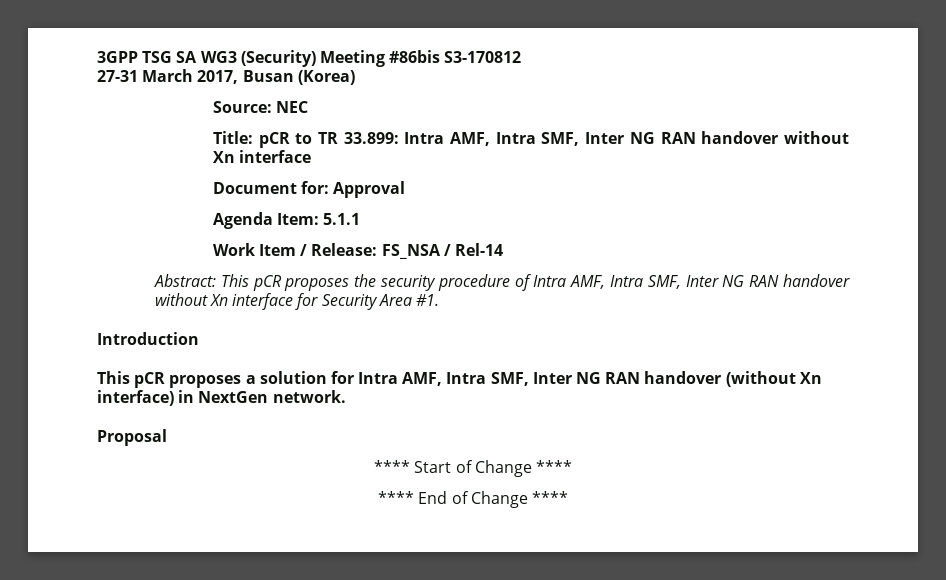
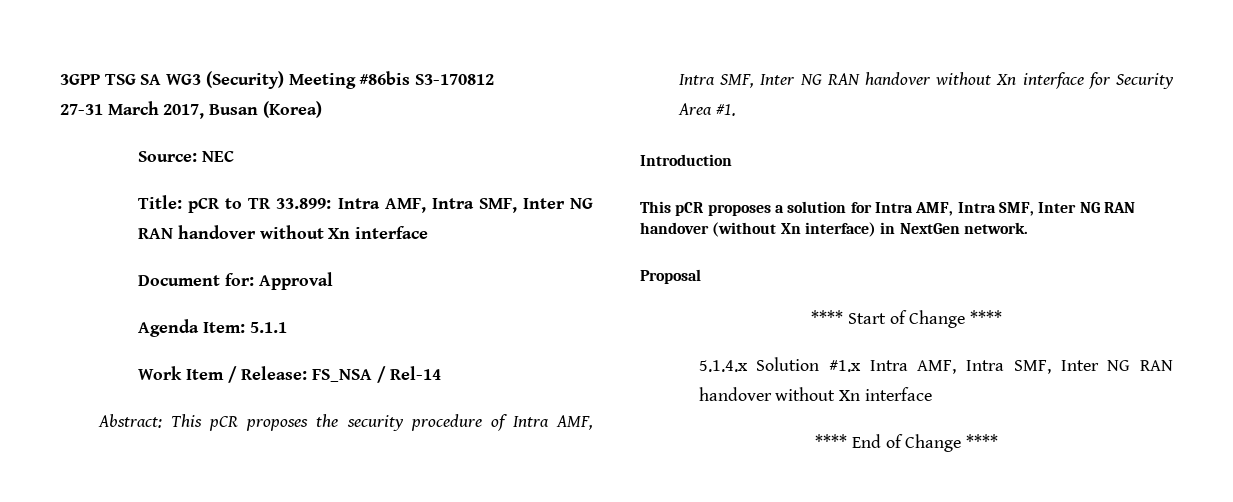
+ 5.1.4.x Solution #1.x Intra AMF, Intra SMF, Inter NG RAN handover without Xn interface

